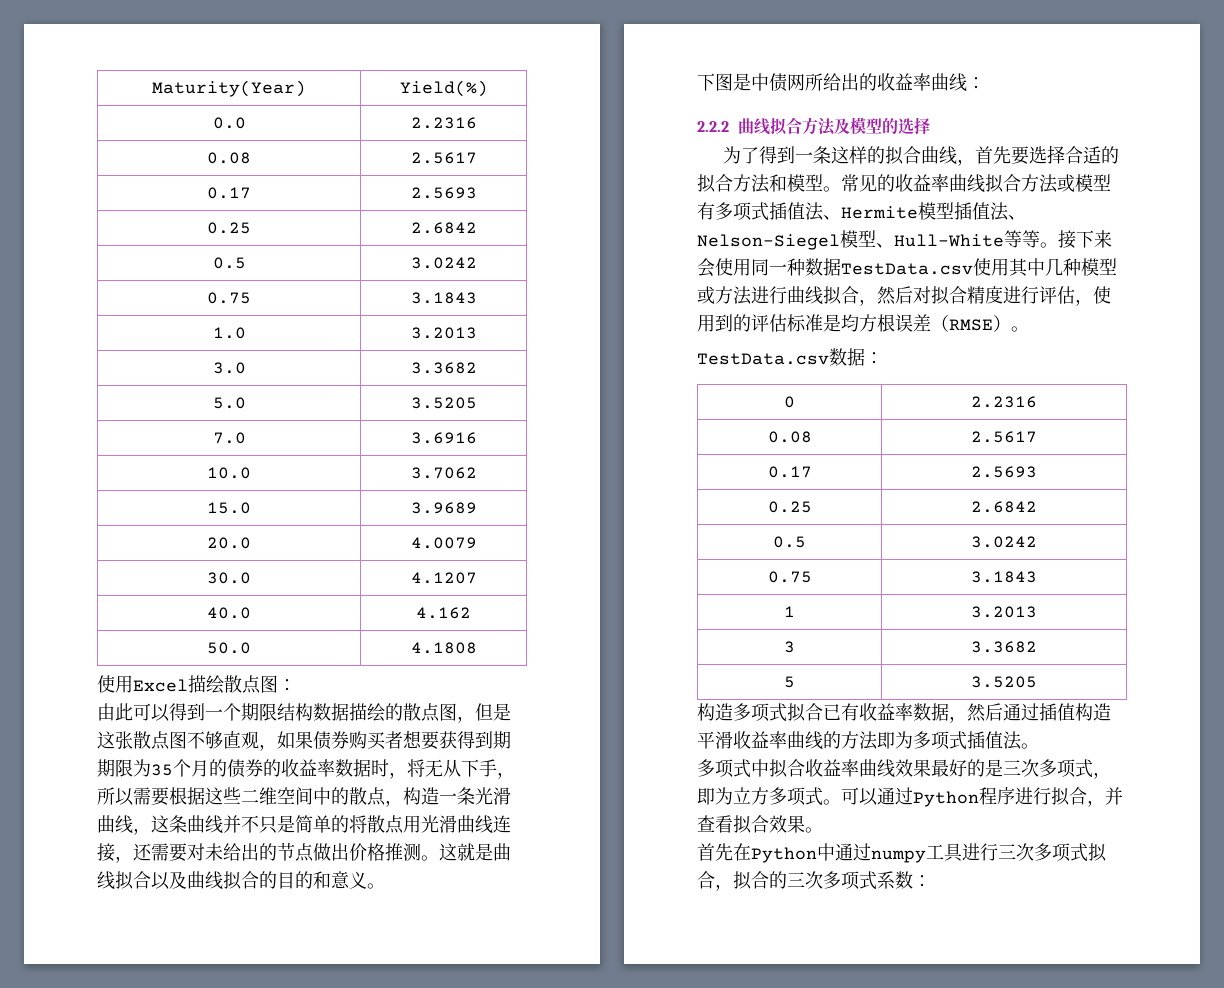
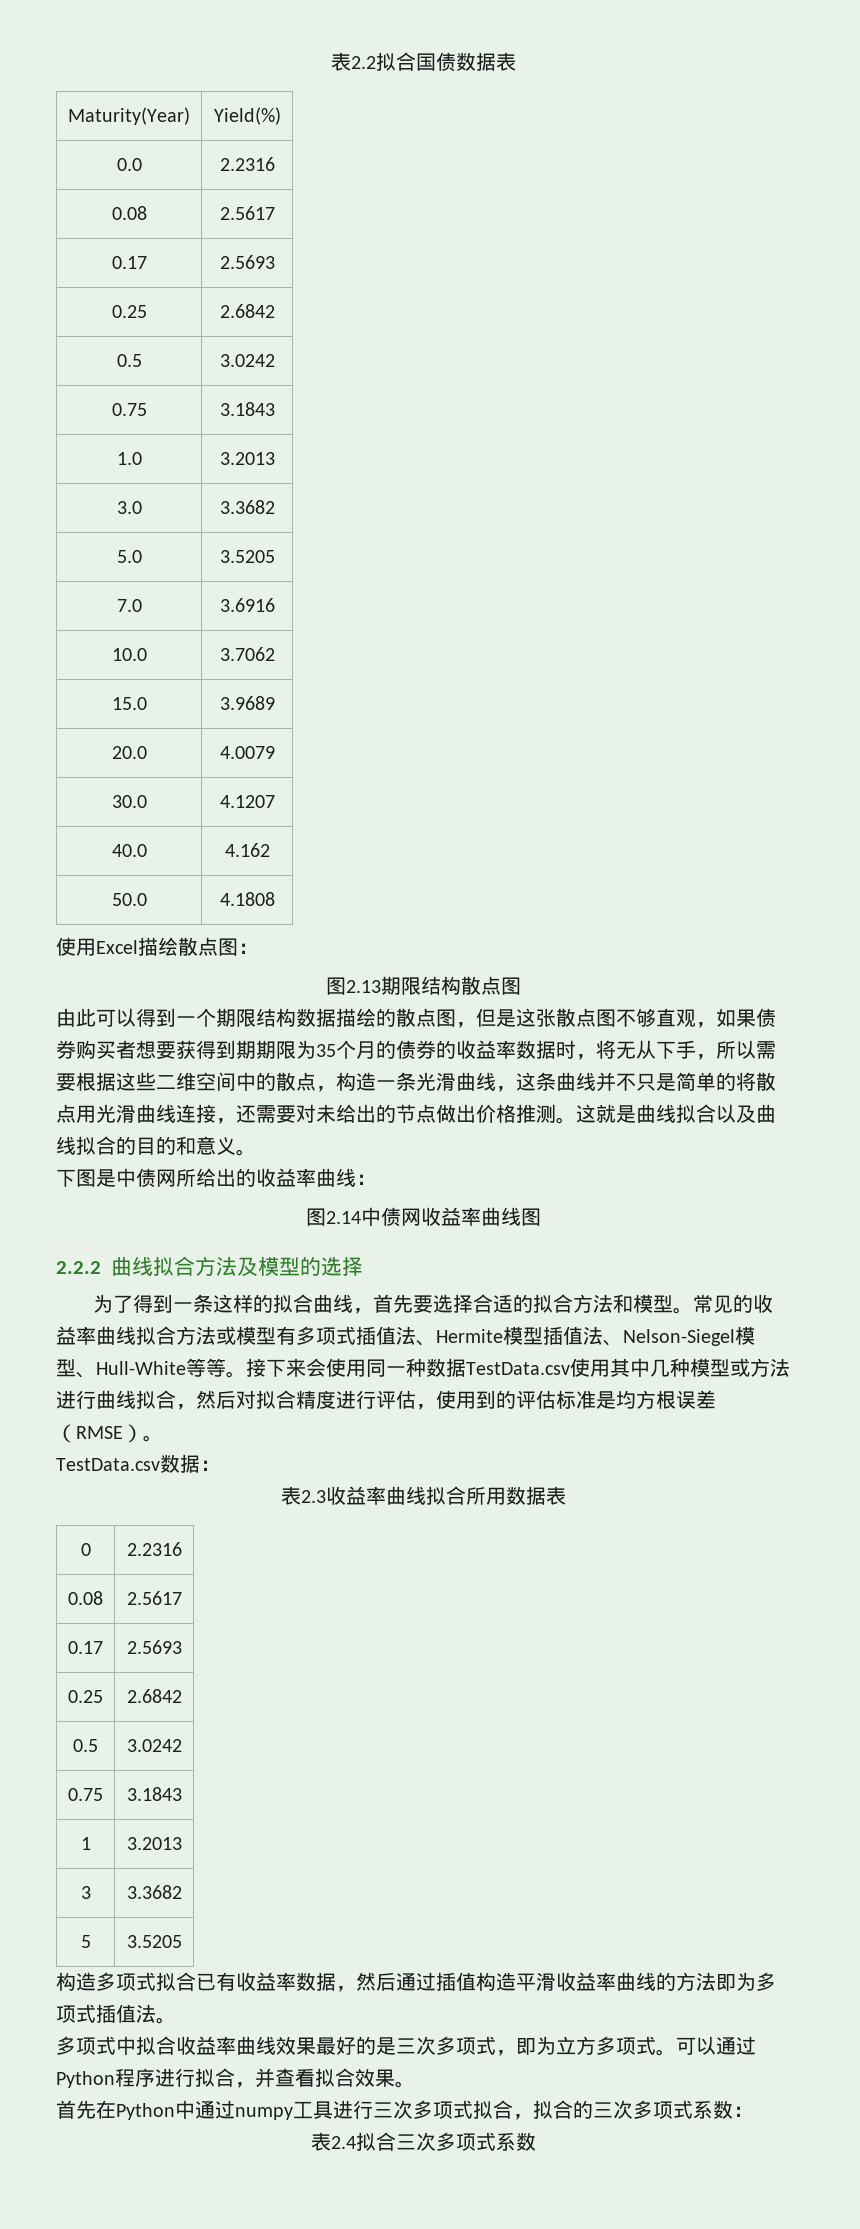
+ 表2.2拟合国债数据表
+ 图2.13期限结构散点图
+ 图2.14中债网收益率曲线图
+ 表2.3收益率曲线拟合所用数据表
+ 表2.4拟合三次多项式系数

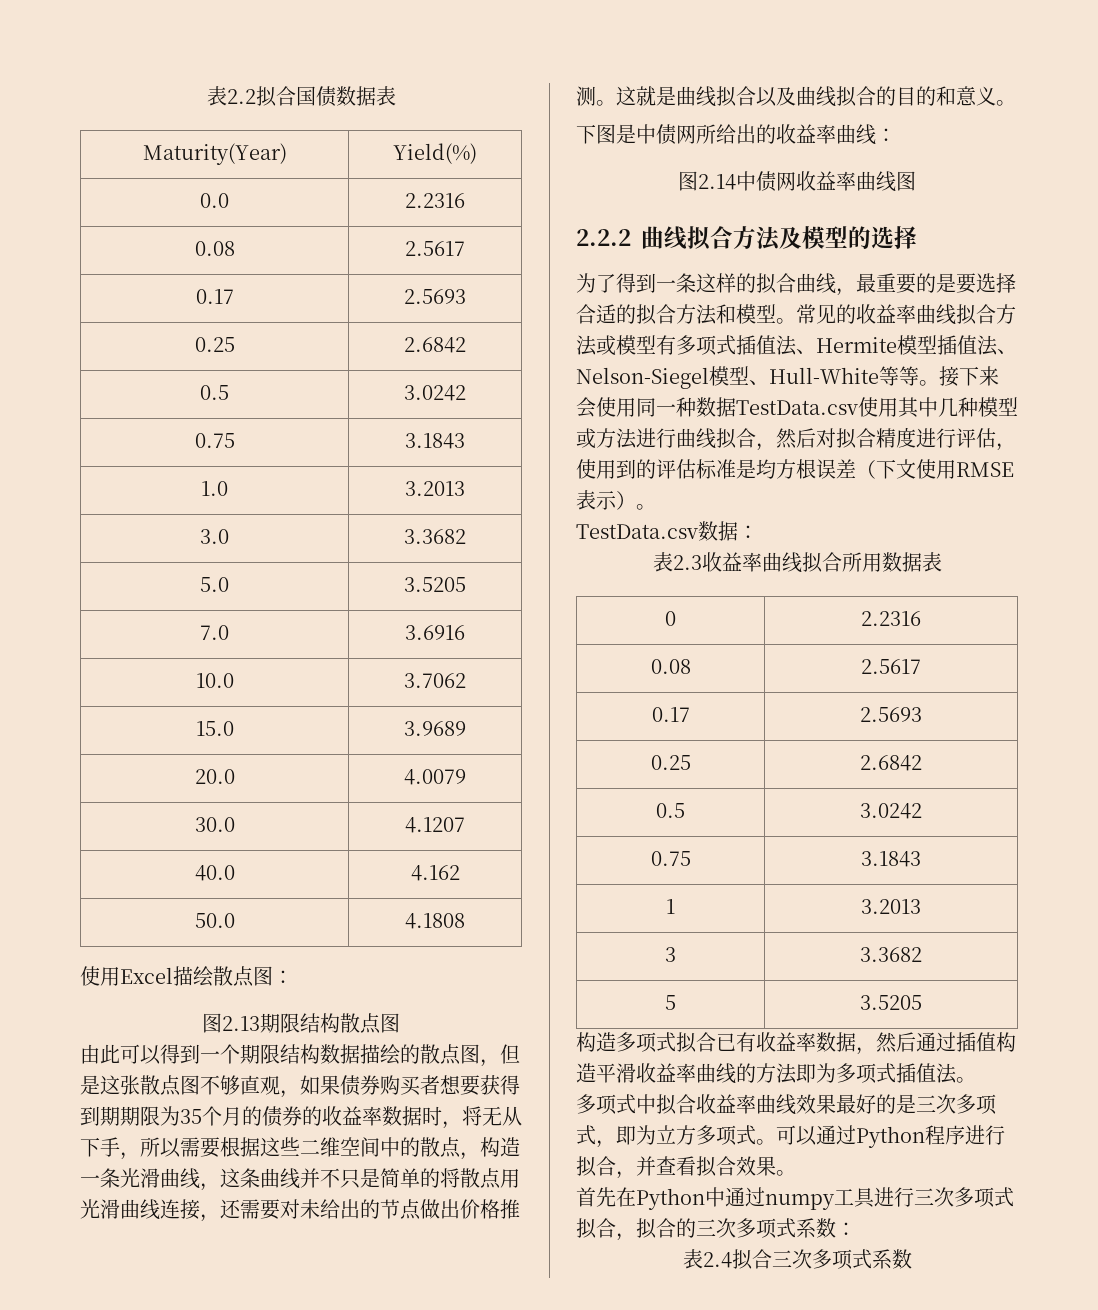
- 为了得到一条这样的拟合曲线，首先要选择合适的拟合方法和模型。
+ 为了得到一条这样的拟合曲线，最重要的是要选择合适的拟合方法和模型。
- 接下来会使用同一种数据TestData.csv使用其中几种模型或方法进行曲线拟合，然后对拟合精度进行评估，使用到的评估标准是均方根误差（RMSE）。
+ 接下来会使用同一种数据TestData.csv使用其中几种模型或方法进行曲线拟合，然后对拟合精度进行评估，使用到的评估标准是均方根误差（下文使用RMSE表示）。

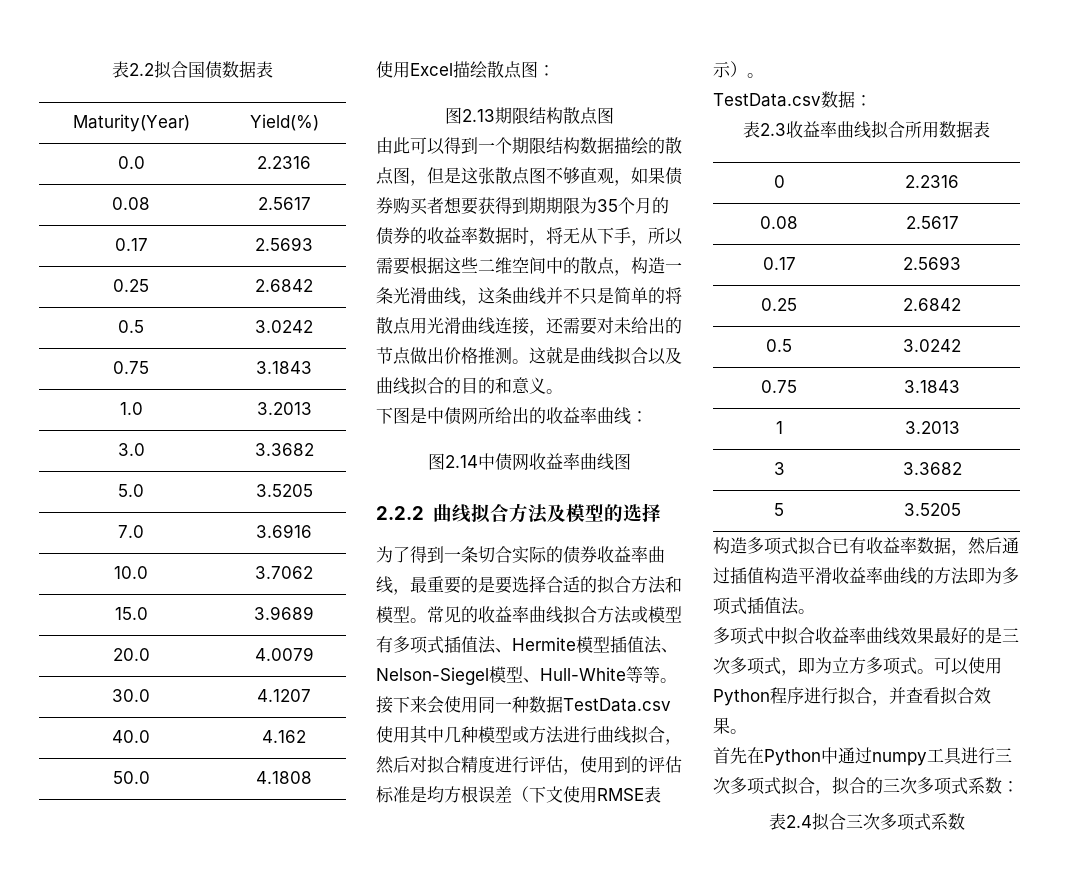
- 为了得到一条这样的拟合曲线，最重要的是要选择合适的拟合方法和模型。
+ 为了得到一条切合实际的债券收益率曲线，最重要的是要选择合适的拟合方法和模型。
- 可以通过Python程序进行拟合，并查看拟合效果。
+ 可以使用Python程序进行拟合，并查看拟合效果。

